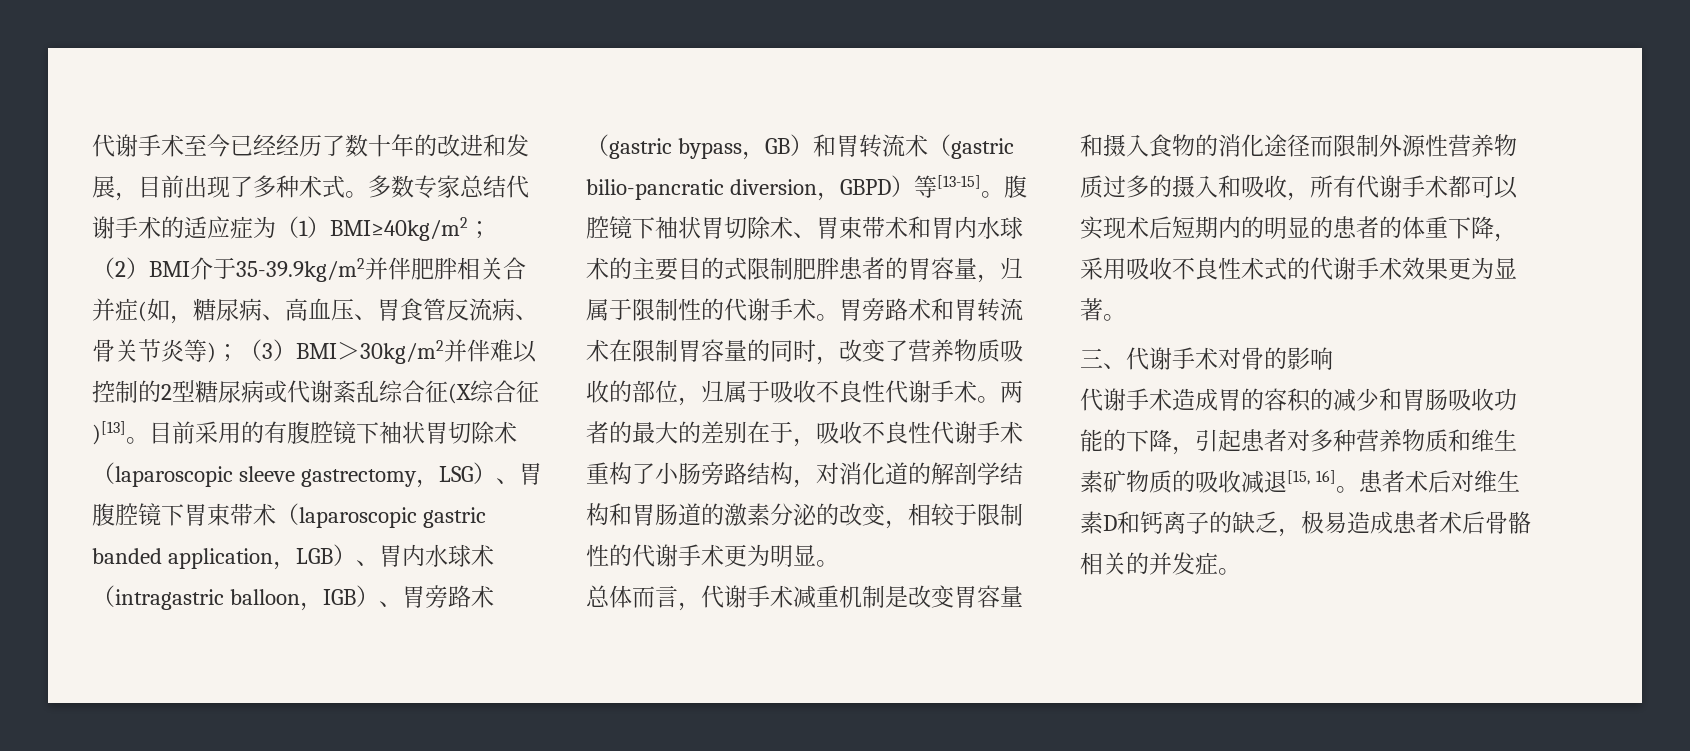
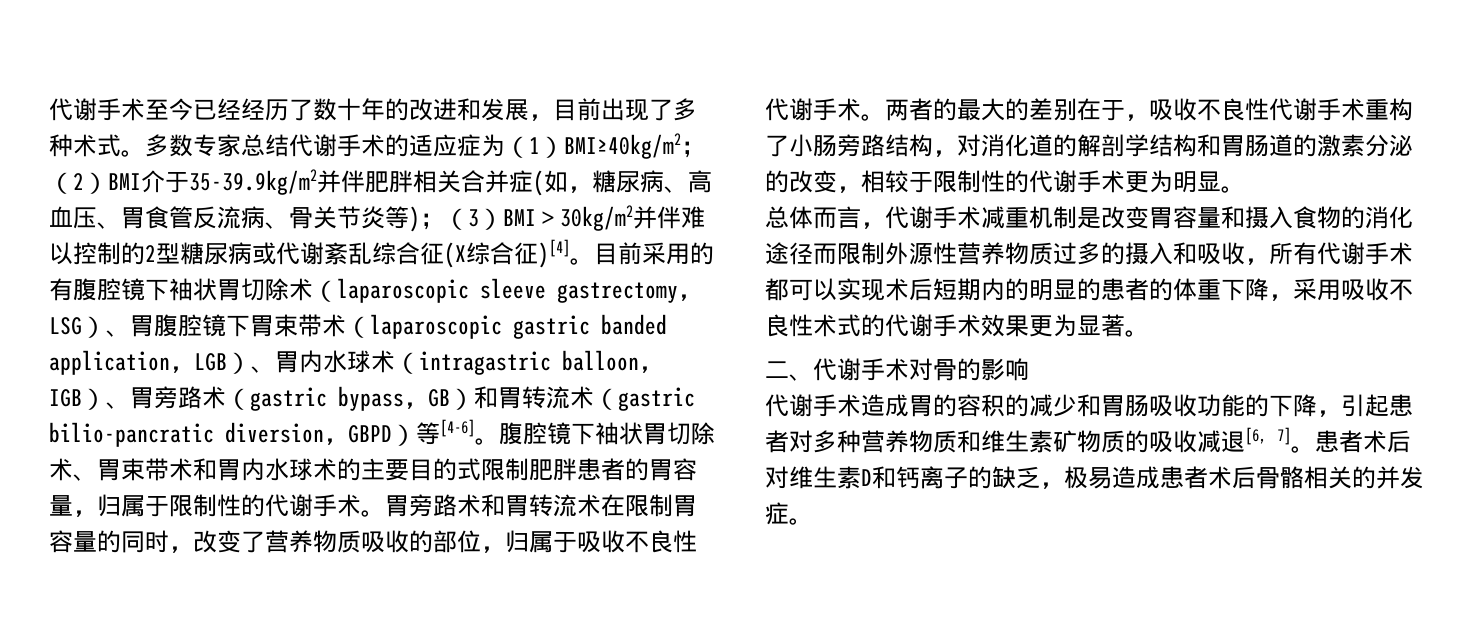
- 多数专家总结代谢手术的适应症为（1）BMI≥40kg/m2；（2）BMI介于35-39.9kg/m2并伴肥胖相关合并症(如，糖尿病、高血压、胃食管反流病、骨关节炎等)；（3）BMI＞30kg/m2并伴难以控制的2型糖尿病或代谢紊乱综合征(X综合征)[13]。
+ 多数专家总结代谢手术的适应症为（1）BMI≥40kg/m2；（2）BMI介于35-39.9kg/m2并伴肥胖相关合并症(如，糖尿病、高血压、胃食管反流病、骨关节炎等)；（3）BMI＞30kg/m2并伴难以控制的2型糖尿病或代谢紊乱综合征(X综合征)[4]。
- 目前采用的有腹腔镜下袖状胃切除术（laparoscopic sleeve gastrectomy，LSG）、胃腹腔镜下胃束带术（laparoscopic gastric banded application，LGB）、胃内水球术（intragastric balloon，IGB）、胃旁路术（gastric bypass，GB）和胃转流术（gastric bilio-pancratic diversion，GBPD）等[13-15]。
+ 目前采用的有腹腔镜下袖状胃切除术（laparoscopic sleeve gastrectomy，LSG）、胃腹腔镜下胃束带术（laparoscopic gastric banded application，LGB）、胃内水球术（intragastric balloon，IGB）、胃旁路术（gastric bypass，GB）和胃转流术（gastric bilio-pancratic diversion，GBPD）等[4-6]。
- 三、代谢手术对骨的影响
+ 二、代谢手术对骨的影响
- 代谢手术造成胃的容积的减少和胃肠吸收功能的下降，引起患者对多种营养物质和维生素矿物质的吸收减退[15, 16]。
+ 代谢手术造成胃的容积的减少和胃肠吸收功能的下降，引起患者对多种营养物质和维生素矿物质的吸收减退[6, 7]。

